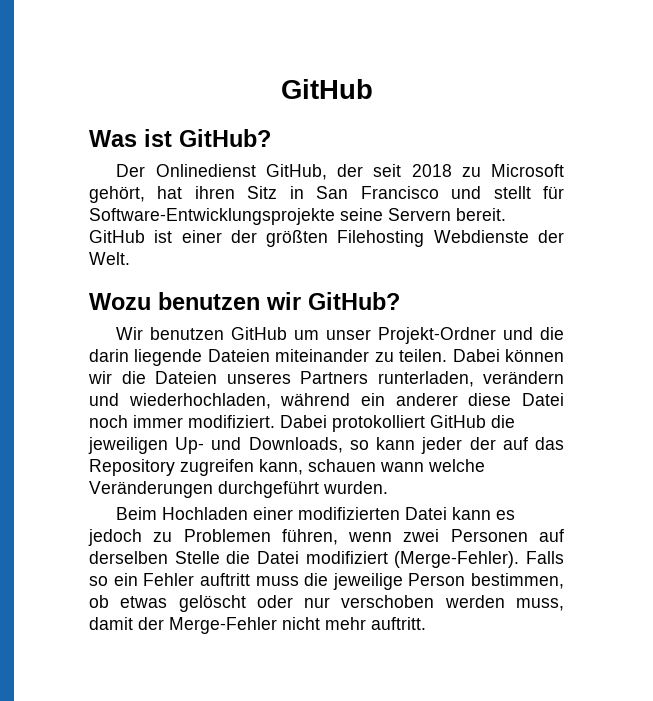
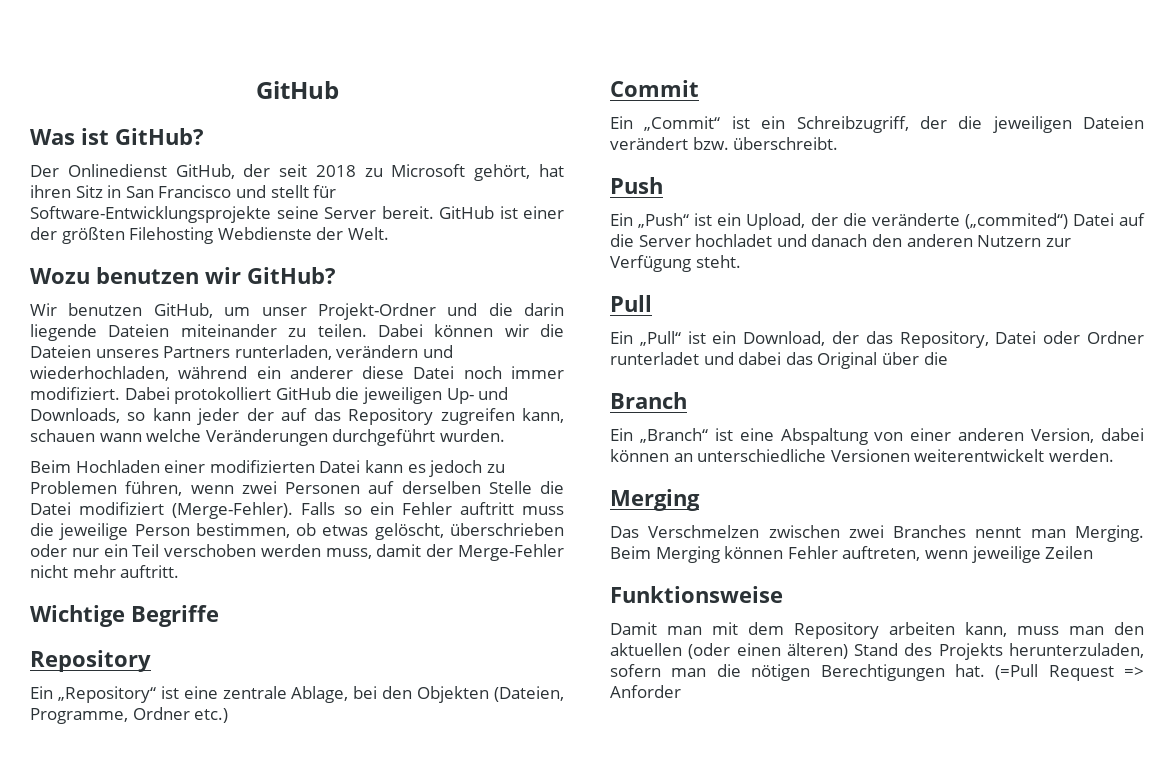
- Der Onlinedienst GitHub, der seit 2018 zu Microsoft gehört, hat ihren Sitz in San Francisco und stellt für Software-Entwicklungsprojekte seine Servern bereit.
+ Der Onlinedienst GitHub, der seit 2018 zu Microsoft gehört, hat ihren Sitz in San Francisco und stellt für Software-Entwicklungsprojekte seine Server bereit.
- Wir benutzen GitHub um unser Projekt-Ordner und die darin liegende Dateien miteinander zu teilen.
+ Wir benutzen GitHub, um unser Projekt-Ordner und die darin liegende Dateien miteinander zu teilen.
- Falls so ein Fehler auftritt muss die jeweilige Person bestimmen, ob etwas gelöscht oder nur verschoben werden muss, damit der Merge-Fehler nicht mehr auftritt.
+ Falls so ein Fehler auftritt muss die jeweilige Person bestimmen, ob etwas gelöscht, überschrieben oder nur ein Teil verschoben werden muss, damit der Merge-Fehler nicht mehr auftritt.
+ Wichtige Begriffe
+ Repository
+ Ein „Repository“ ist eine zentrale Ablage, bei den Objekten (Dateien, Programme, Ordner etc.)
+ Commit
+ Ein „Commit“ ist ein Schreibzugriff, der die jeweiligen Dateien verändert bzw. überschreibt.
+ Push
+ Ein „Push“ ist ein Upload, der die veränderte („commited“) Datei auf die Server hochladet und danach den anderen Nutzern zur Verfügung steht.
+ Pull
+ Ein „Pull“ ist ein Download, der das Repository, Datei oder Ordner runterladet und dabei das Original über die
+ Branch
+ Ein „Branch“ ist eine Abspaltung von einer anderen Version, dabei können an unterschiedliche Versionen weiterentwickelt werden.
+ Merging
+ Das Verschmelzen zwischen zwei Branches nennt man Merging. Beim Merging können Fehler auftreten, wenn jeweilige Zeilen
+ Funktionsweise
+ Damit man mit dem Repository arbeiten kann, muss man den aktuellen (oder einen älteren) Stand des Projekts herunterzuladen, sofern man die nötigen Berechtigungen hat. (=Pull Request => Anforder

